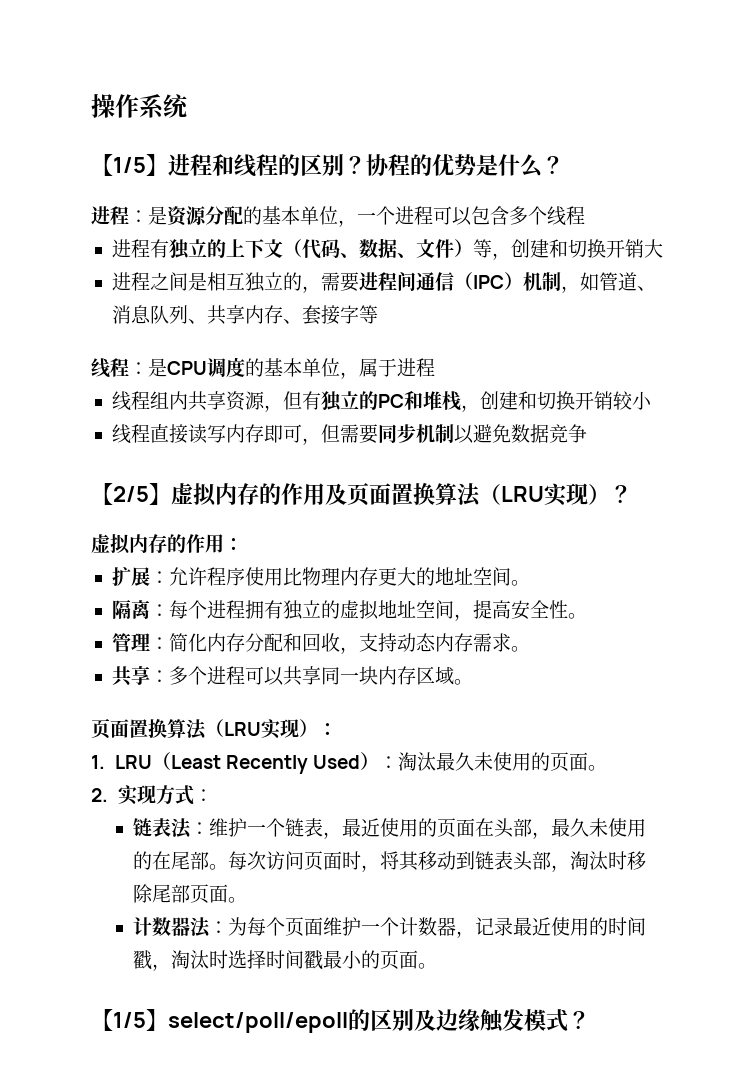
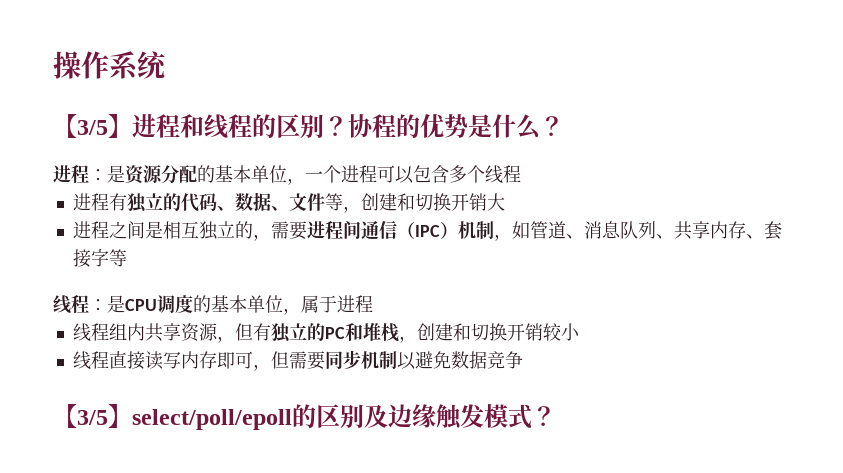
- 【1/5】进程和线程的区别？
+ 【3/5】进程和线程的区别？
- 进程有独立的上下文（代码、数据、文件）等，创建和切换开销大
+ 进程有独立的代码、数据、文件等，创建和切换开销大
- 【2/5】虚拟内存的作用及页面置换算法（LRU实现）？
- 虚拟内存的作用：
- 扩展：允许程序使用比物理内存更大的地址空间。
- 隔离：每个进程拥有独立的虚拟地址空间，提高安全性。
- 管理：简化内存分配和回收，支持动态内存需求。
- 共享：多个进程可以共享同一块内存区域。
- 页面置换算法（LRU实现）：
- 1. LRU（Least Recently Used）：淘汰最久未使用的页面。
- 2.实现方式：
- 链表法：维护一个链表，最近使用的页面在头部，最久未使用的在尾部。每次访问页面时，将其移动到链表头部，淘汰时移除尾部页面。
- 计数器法：为每个页面维护一个计数器，记录最近使用的时间戳，淘汰时选择时间戳最小的页面。
- 【1/5】select/poll/epoll的区别及边缘触发模式？
+ 【3/5】select/poll/epoll的区别及边缘触发模式？

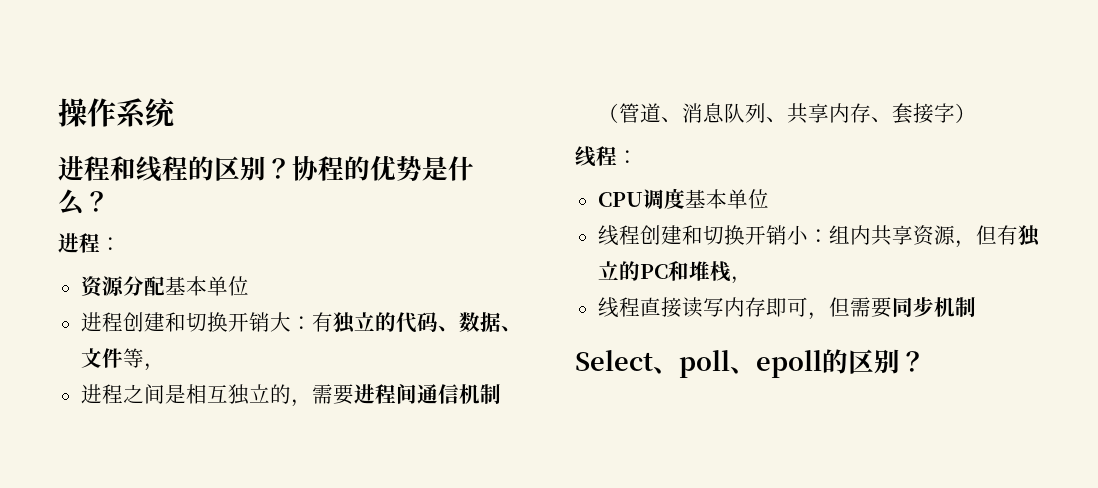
- 【3/5】进程和线程的区别？
+ 进程和线程的区别？
- 进程：是资源分配的基本单位，一个进程可以包含多个线程
- 进程有独立的代码、数据、文件等，创建和切换开销大
+ 进程：
+ 资源分配基本单位
+ 进程创建和切换开销大：有独立的代码、数据、文件等，
- 进程之间是相互独立的，需要进程间通信（IPC）机制，如管道、消息队列、共享内存、套接字等
+ 进程之间是相互独立的，需要进程间通信机制（管道、消息队列、共享内存、套接字）
- 线程：是CPU调度的基本单位，属于进程
- 线程组内共享资源，但有独立的PC和堆栈，创建和切换开销较小
+ 线程：
+ CPU调度基本单位
+ 线程创建和切换开销小：组内共享资源，但有独立的PC和堆栈，
- 线程直接读写内存即可，但需要同步机制以避免数据竞争
- 【3/5】select/poll/epoll的区别及边缘触发模式？
+ 线程直接读写内存即可，但需要同步机制
+ Select、poll、epoll的区别？

